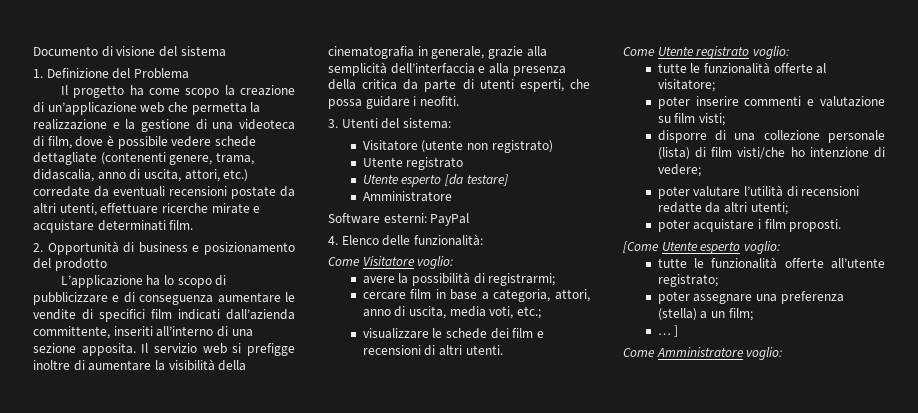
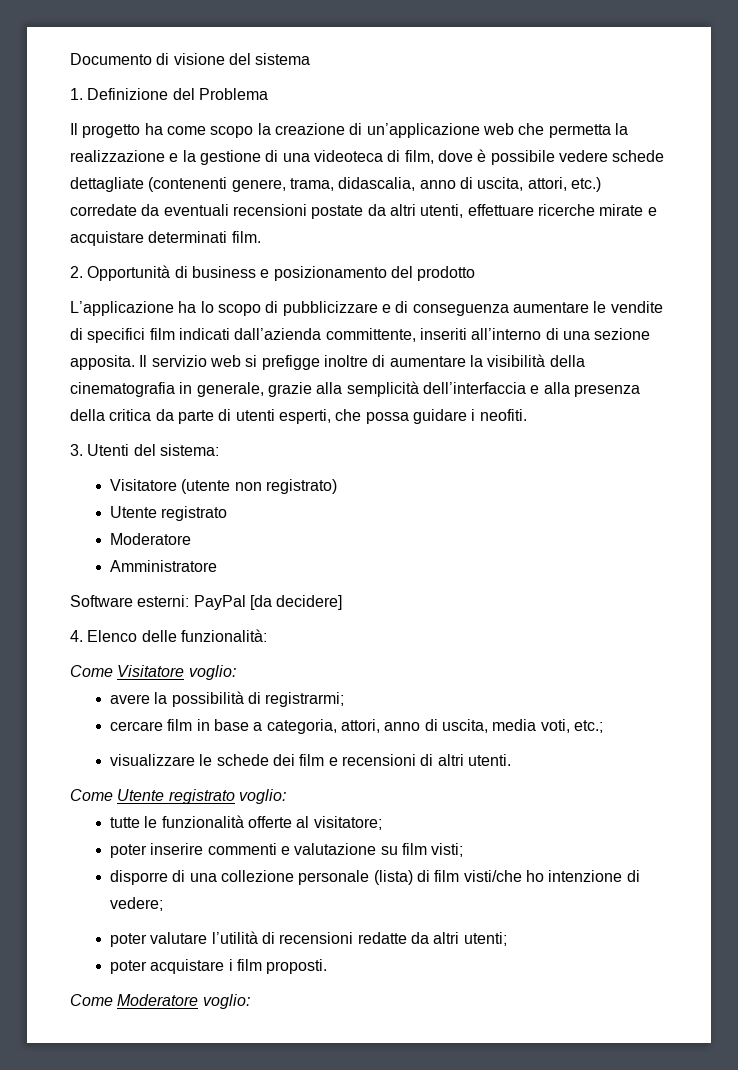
  Visitatore (utente non registrato)
  Utente registrato
- Utente esperto [da testare]
+ Moderatore
- Software esterni: PayPal
+ Software esterni: PayPal [da decidere]
- [Come Utente esperto voglio:
- tutte le funzionalità offerte all’utente registrato;
- poter assegnare una preferenza (stella) a un film;
- … ]
- Come Amministratore voglio:
+ Come Moderatore voglio:

